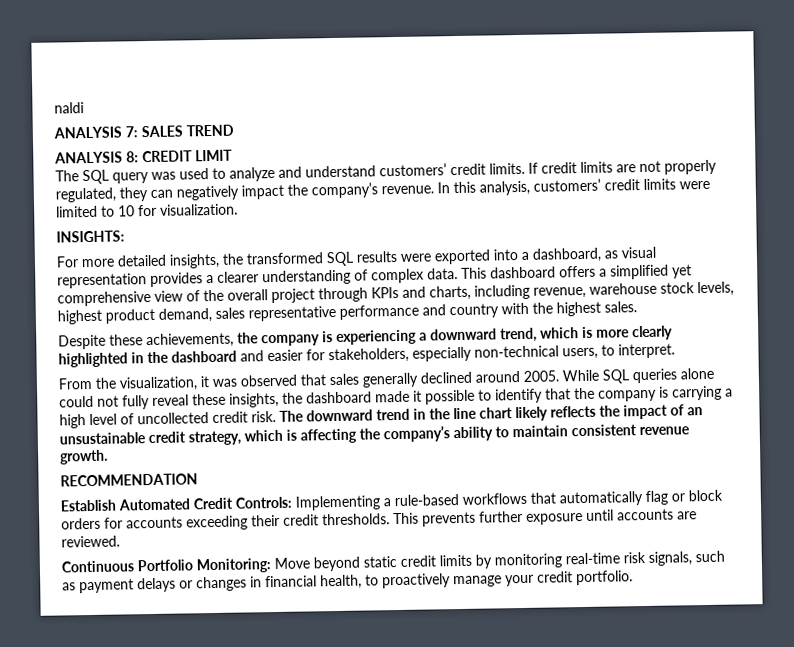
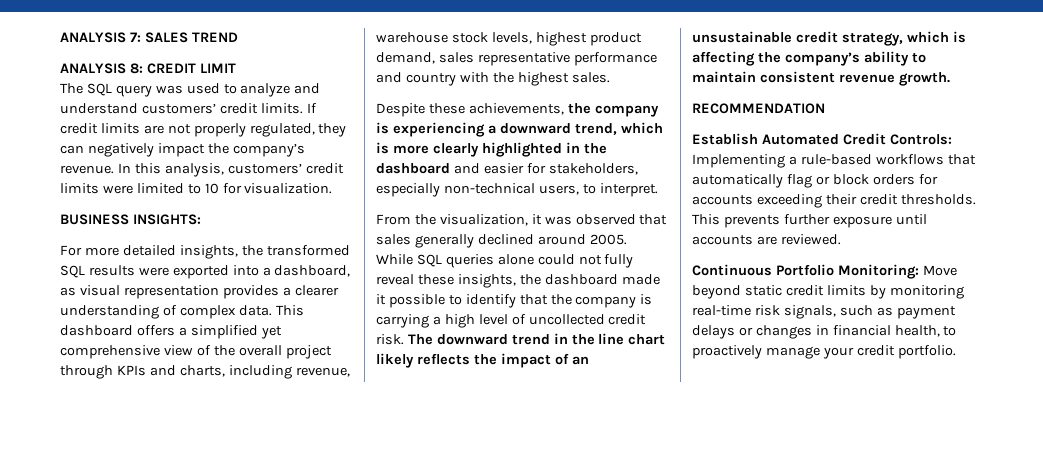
- naldi
- INSIGHTS:
+ BUSINESS INSIGHTS:

